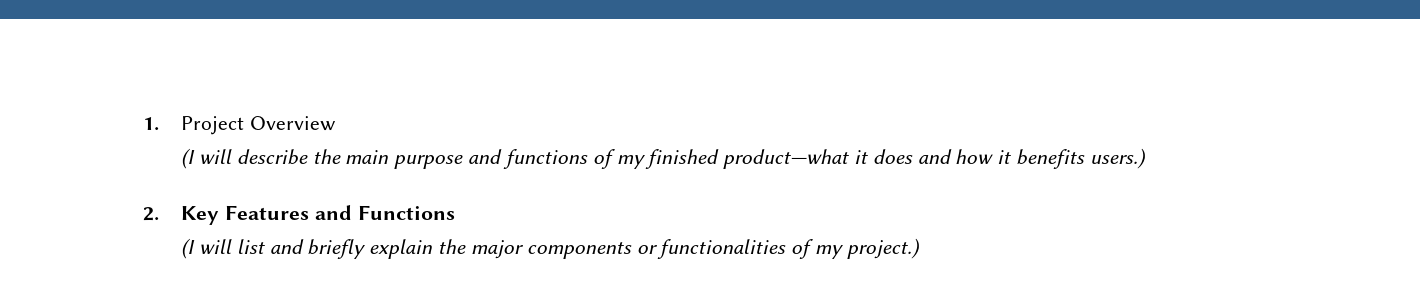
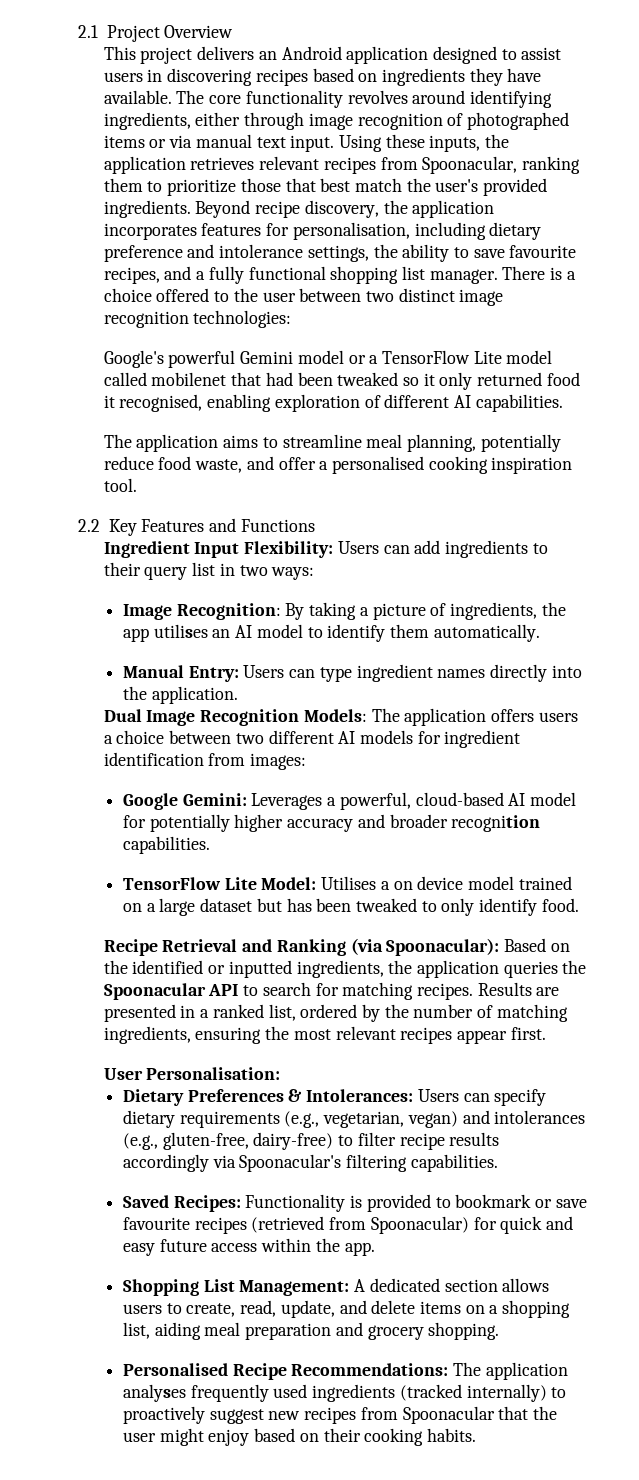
- 1. Project Overview
+ 2.1 Project Overview
- (I will describe the main purpose and functions of my finished product—what it does and how it benefits users.)
- 2. Key Features and Functions
- (I will list and briefly explain the major components or functionalities of my project.)
+ This project delivers an Android application designed to assist users in discovering recipes based on ingredients they have available. The core functionality revolves around identifying ingredients, either through image recognition of photographed items or via manual text input. Using these inputs, the application retrieves relevant recipes from Spoonacular, ranking them to prioritize those that best match the user's provided ingredients. Beyond recipe discovery, the application incorporates features for personalisation, including dietary preference and intolerance settings, the ability to save favourite recipes, and a fully functional shopping list manager. There is a choice offered to the user between two distinct image recognition technologies:
+ Google's powerful Gemini model or a TensorFlow Lite model called mobilenet that had been tweaked so it only returned food it recognised, enabling exploration of different AI capabilities.
+ The application aims to streamline meal planning, potentially reduce food waste, and offer a personalised cooking inspiration tool.
+ 2.2 Key Features and Functions
+ Ingredient Input Flexibility: Users can add ingredients to their query list in two ways:
+ Image Recognition: By taking a picture of ingredients, the app utilises an AI model to identify them automatically.
+ Manual Entry: Users can type ingredient names directly into the application.
+ Dual Image Recognition Models: The application offers users a choice between two different AI models for ingredient identification from images:
+ Google Gemini: Leverages a powerful, cloud-based AI model for potentially higher accuracy and broader recognition capabilities.
+ TensorFlow Lite Model: Utilises a on device model trained on a large dataset but has been tweaked to only identify food.
+ Recipe Retrieval and Ranking (via Spoonacular): Based on the identified or inputted ingredients, the application queries the Spoonacular API to search for matching recipes. Results are presented in a ranked list, ordered by the number of matching ingredients, ensuring the most relevant recipes appear first.
+ User Personalisation:
+ Dietary Preferences & Intolerances: Users can specify dietary requirements (e.g., vegetarian, vegan) and intolerances (e.g., gluten-free, dairy-free) to filter recipe results accordingly via Spoonacular's filtering capabilities.
+ Saved Recipes: Functionality is provided to bookmark or save favourite recipes (retrieved from Spoonacular) for quick and easy future access within the app.
+ Shopping List Management: A dedicated section allows users to create, read, update, and delete items on a shopping list, aiding meal preparation and grocery shopping.
+ Personalised Recipe Recommendations: The application analyses frequently used ingredients (tracked internally) to proactively suggest new recipes from Spoonacular that the user might enjoy based on their cooking habits.

